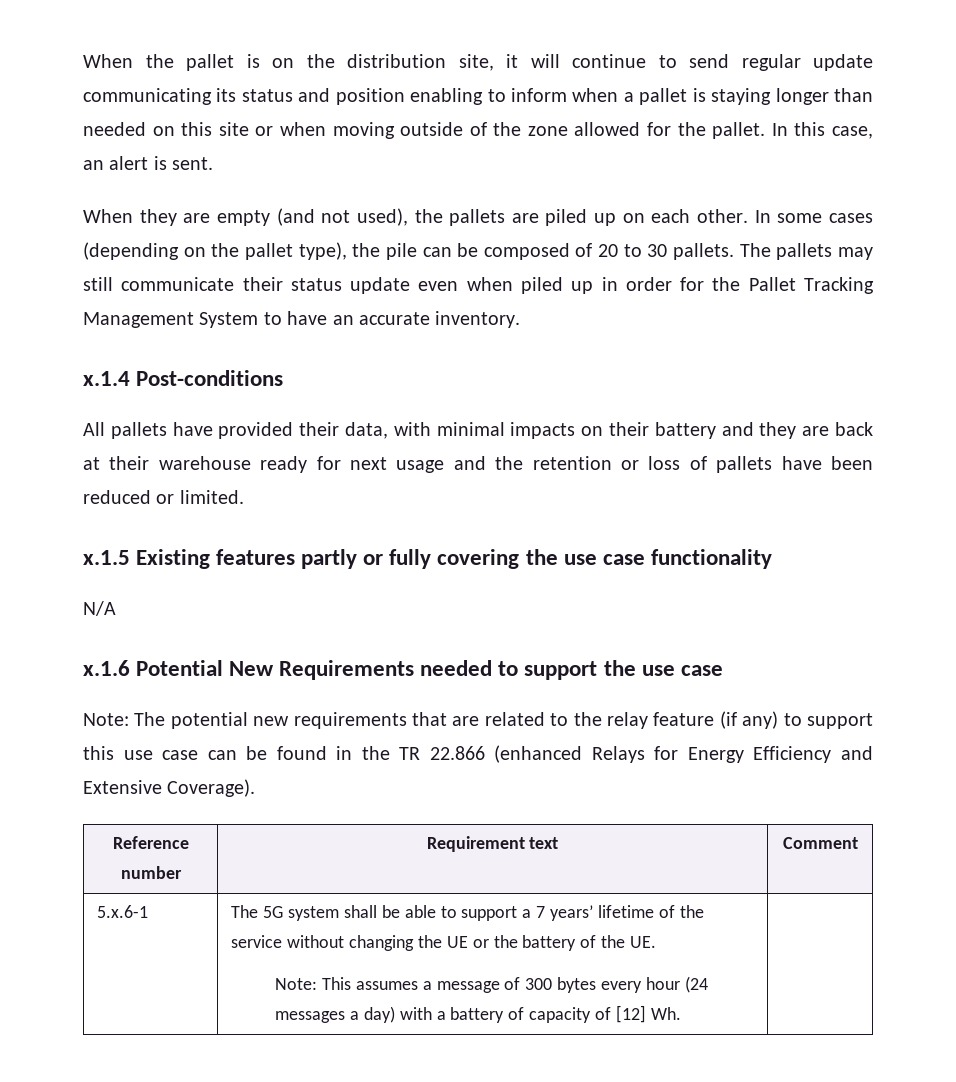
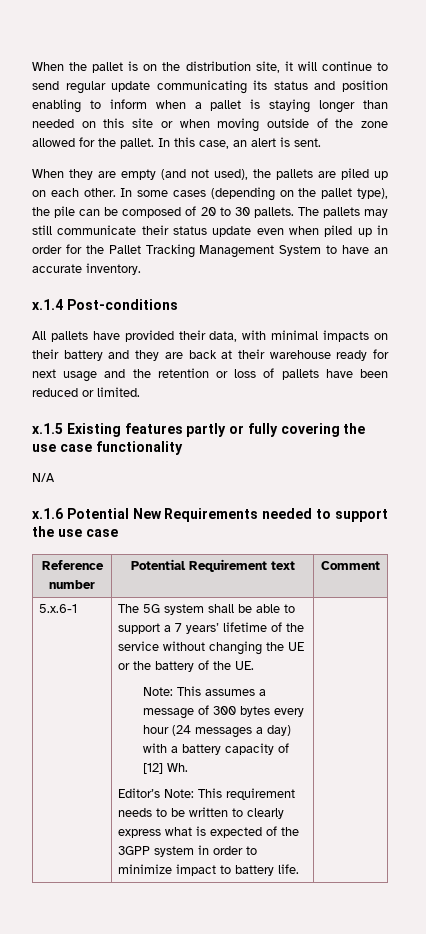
- Note: The potential new requirements that are related to the relay feature (if any) to support this use case can be found in the TR 22.866 (enhanced Relays for Energy Efficiency and Extensive Coverage).
- Reference number | Requirement text | Comment
+ Reference number | Potential Requirement text | Comment
- Note: This assumes a message of 300 bytes every hour (24 messages a day) with a battery of capacity of [12] Wh.
+ Note: This assumes a message of 300 bytes every hour (24 messages a day) with a battery capacity of [12] Wh.
+ Editor’s Note: This requirement needs to be written to clearly express what is expected of the 3GPP system in order to minimize impact to battery life.

